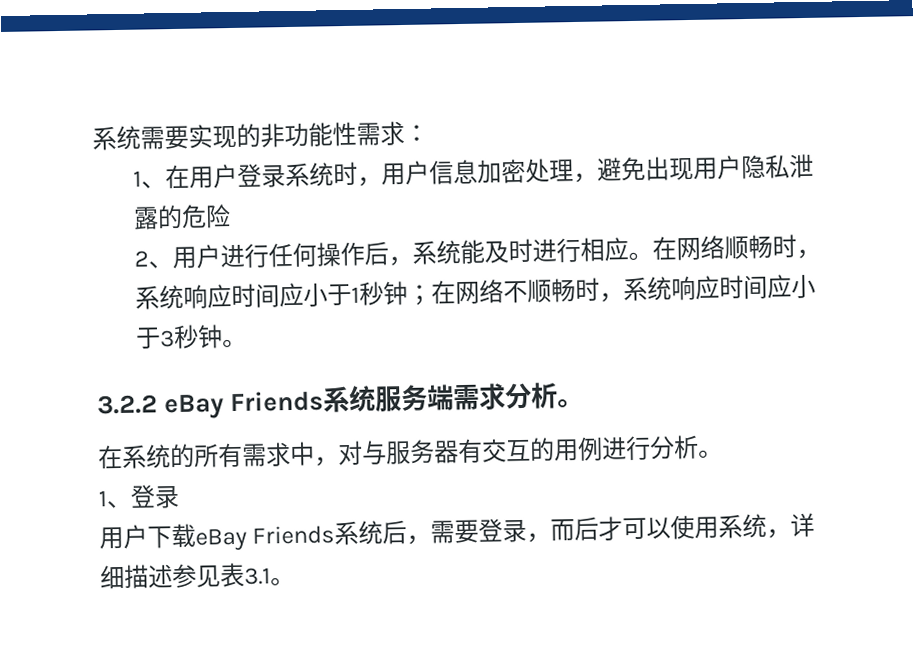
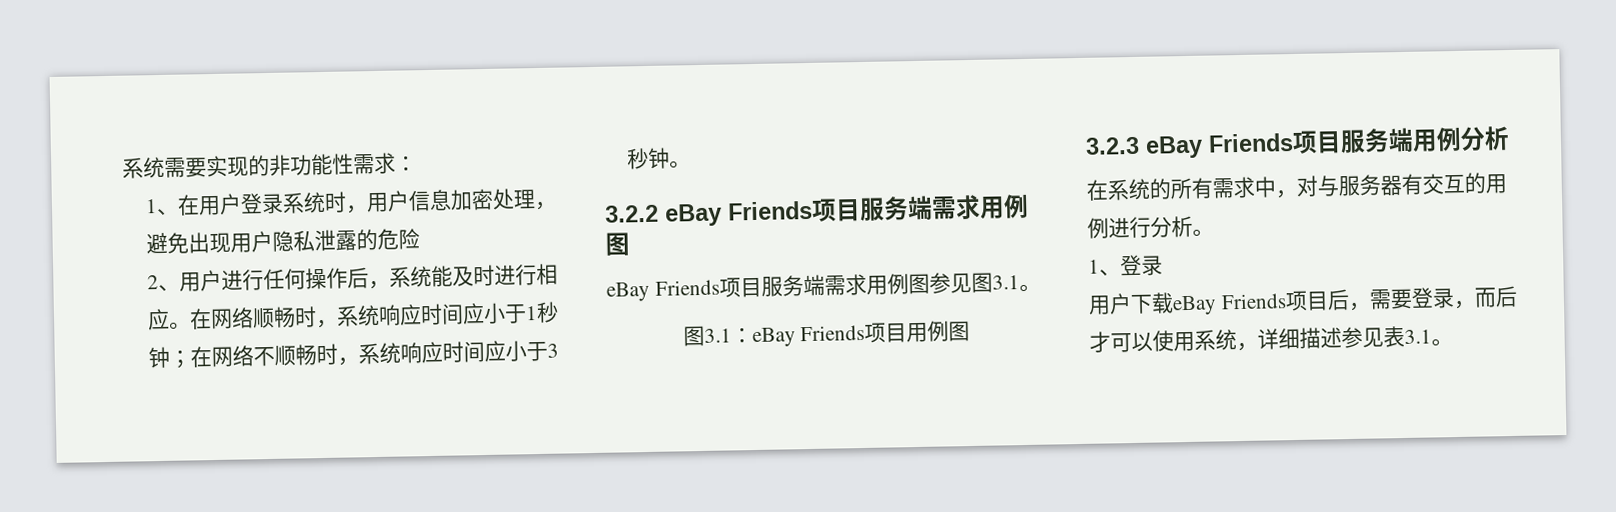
- 3.2.2 eBay Friends系统服务端需求分析。
+ 3.2.2 eBay Friends项目服务端需求用例图
+ eBay Friends项目服务端需求用例图参见图3.1。
+ 图3.1：eBay Friends项目用例图
+ 3.2.3 eBay Friends项目服务端用例分析
- 用户下载eBay Friends系统后，需要登录，而后才可以使用系统，详细描述参见表3.1。
+ 用户下载eBay Friends项目后，需要登录，而后才可以使用系统，详细描述参见表3.1。

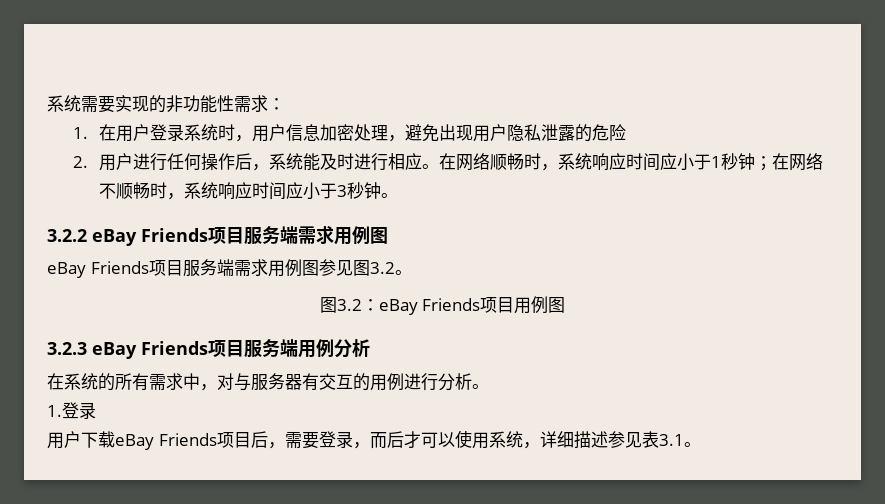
- 1、在用户登录系统时，用户信息加密处理，避免出现用户隐私泄露的危险
+ 1.在用户登录系统时，用户信息加密处理，避免出现用户隐私泄露的危险
- 2、用户进行任何操作后，系统能及时进行相应。
+ 2.用户进行任何操作后，系统能及时进行相应。
- eBay Friends项目服务端需求用例图参见图3.1。
+ eBay Friends项目服务端需求用例图参见图3.2。
- 图3.1：eBay Friends项目用例图
+ 图3.2：eBay Friends项目用例图
- 1、登录
+ 1.登录

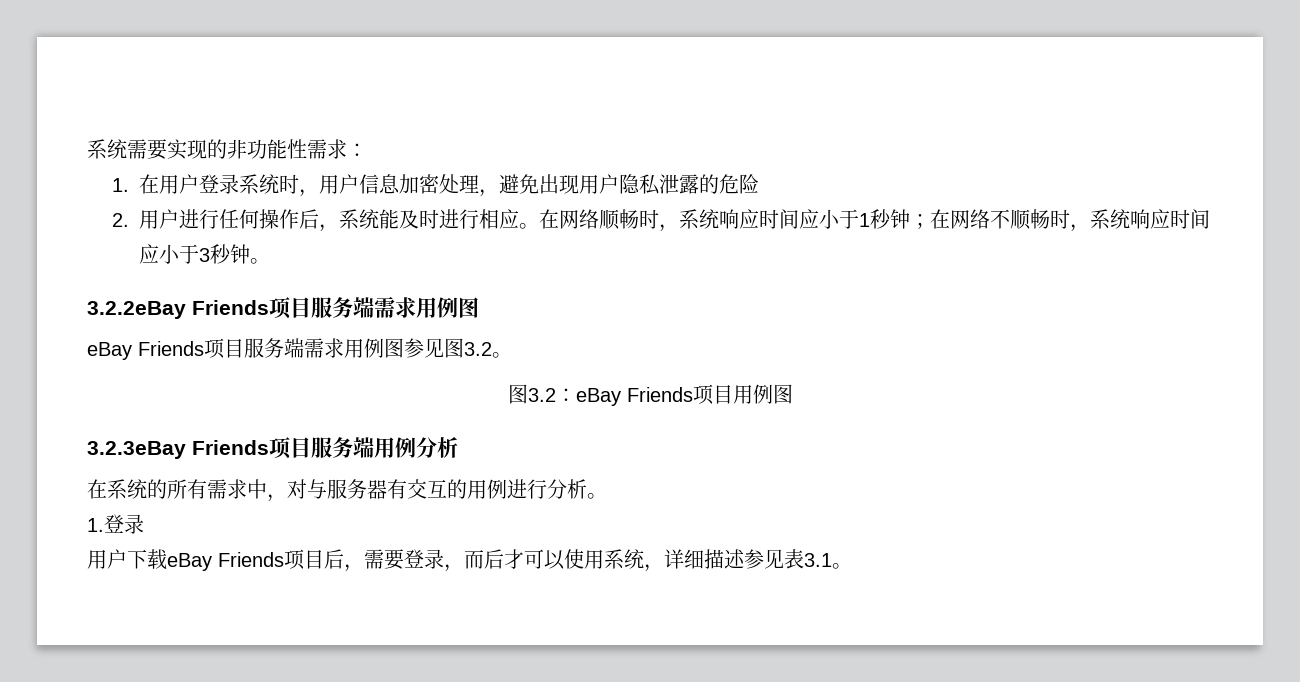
- 3.2.2 eBay Friends项目服务端需求用例图
+ 3.2.2eBay Friends项目服务端需求用例图
- 3.2.3 eBay Friends项目服务端用例分析
+ 3.2.3eBay Friends项目服务端用例分析

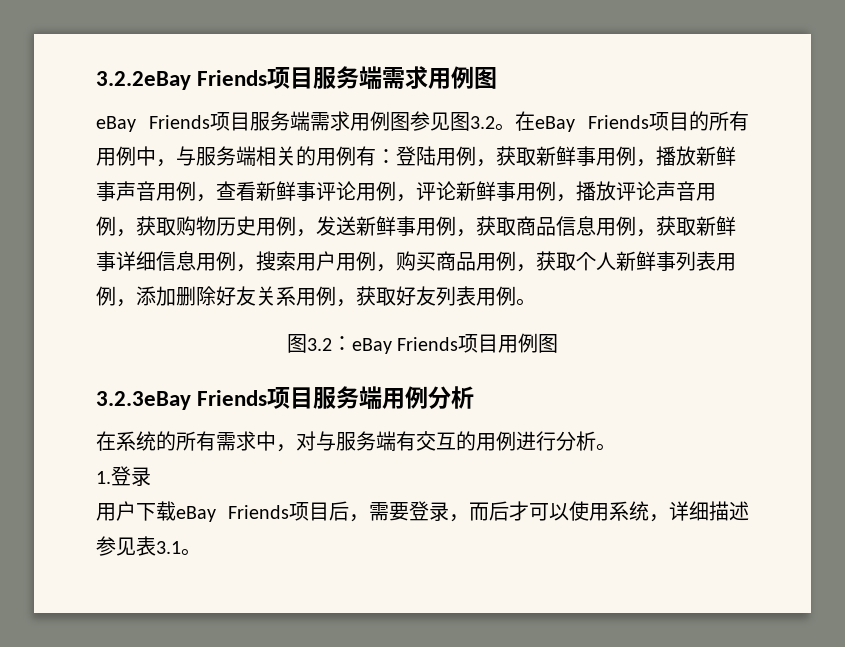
- 系统需要实现的非功能性需求：
- 1.在用户登录系统时，用户信息加密处理，避免出现用户隐私泄露的危险
- 2.用户进行任何操作后，系统能及时进行相应。在网络顺畅时，系统响应时间应小于1秒钟；在网络不顺畅时，系统响应时间应小于3秒钟。
+ 在eBay Friends项目的所有用例中，与服务端相关的用例有：登陆用例，获取新鲜事用例，播放新鲜事声音用例，查看新鲜事评论用例，评论新鲜事用例，播放评论声音用例，获取购物历史用例，发送新鲜事用例，获取商品信息用例，获取新鲜事详细信息用例，搜索用户用例，购买商品用例，获取个人新鲜事列表用例，添加删除好友关系用例，获取好友列表用例。
- 在系统的所有需求中，对与服务器有交互的用例进行分析。
+ 在系统的所有需求中，对与服务端有交互的用例进行分析。

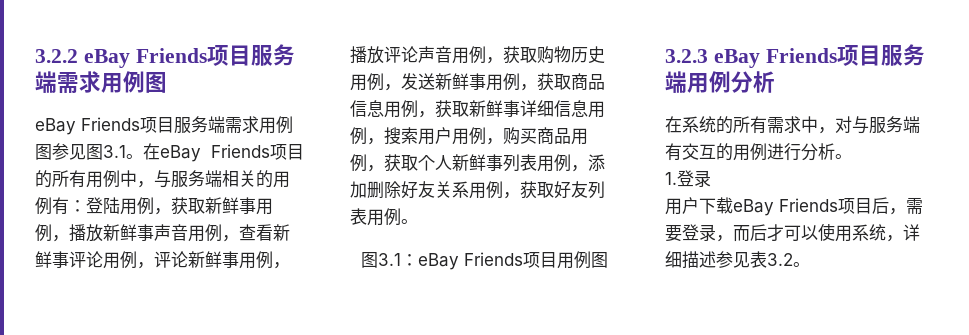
- 3.2.2eBay Friends项目服务端需求用例图
+ 3.2.2 eBay Friends项目服务端需求用例图
- eBay Friends项目服务端需求用例图参见图3.2。
+ eBay Friends项目服务端需求用例图参见图3.1。
- 图3.2：eBay Friends项目用例图
+ 图3.1：eBay Friends项目用例图
- 3.2.3eBay Friends项目服务端用例分析
+ 3.2.3 eBay Friends项目服务端用例分析
- 用户下载eBay Friends项目后，需要登录，而后才可以使用系统，详细描述参见表3.1。
+ 用户下载eBay Friends项目后，需要登录，而后才可以使用系统，详细描述参见表3.2。

